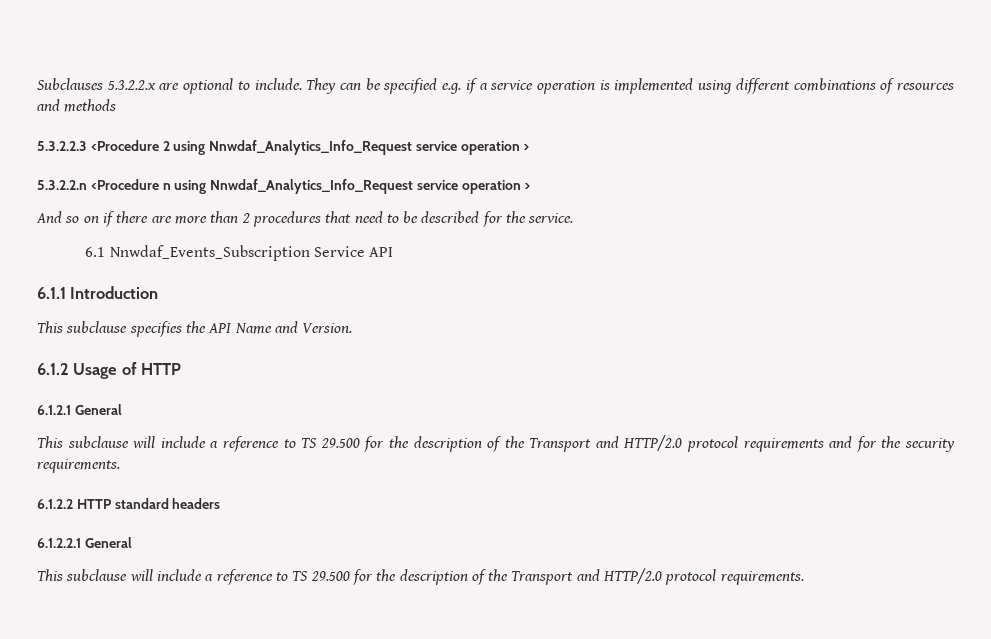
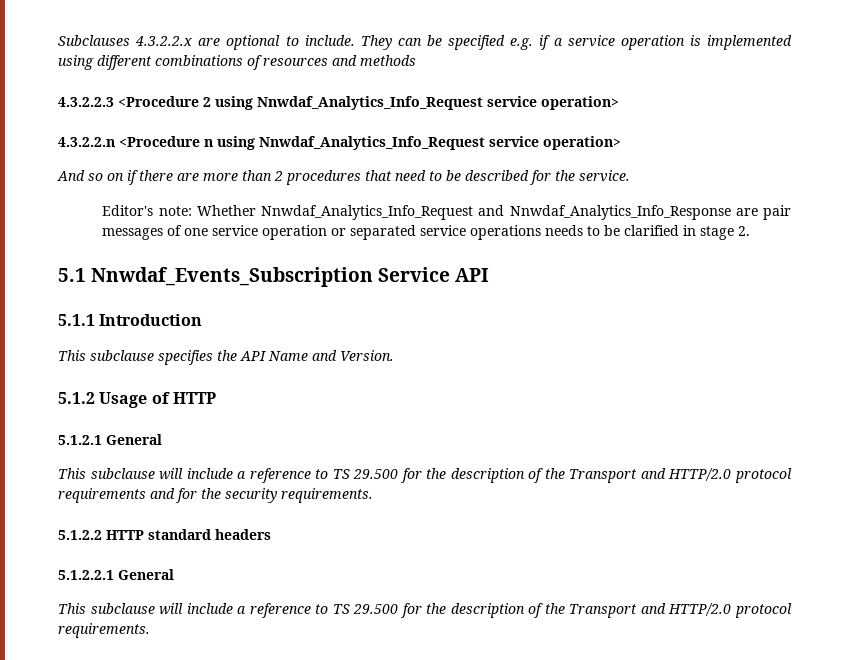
- Subclauses 5.3.2.2.x are optional to include.
+ Subclauses 4.3.2.2.x are optional to include.
- 5.3.2.2.3 <Procedure 2 using Nnwdaf_Analytics_Info_Request service operation >
- 5.3.2.2.n <Procedure n using Nnwdaf_Analytics_Info_Request service operation >
+ 4.3.2.2.3 <Procedure 2 using Nnwdaf_Analytics_Info_Request service operation>
+ 4.3.2.2.n <Procedure n using Nnwdaf_Analytics_Info_Request service operation>
- 6.1 Nnwdaf_Events_Subscription Service API
+ Editor's note: Whether Nnwdaf_Analytics_Info_Request and Nnwdaf_Analytics_Info_Response are pair messages of one service operation or separated service operations needs to be clarified in stage 2.
+ 5.1 Nnwdaf_Events_Subscription Service API
- 6.1.1 Introduction
+ 5.1.1 Introduction
- 6.1.2 Usage of HTTP
+ 5.1.2 Usage of HTTP
- 6.1.2.1 General
+ 5.1.2.1 General
- 6.1.2.2 HTTP standard headers
+ 5.1.2.2 HTTP standard headers
- 6.1.2.2.1 General
+ 5.1.2.2.1 General

